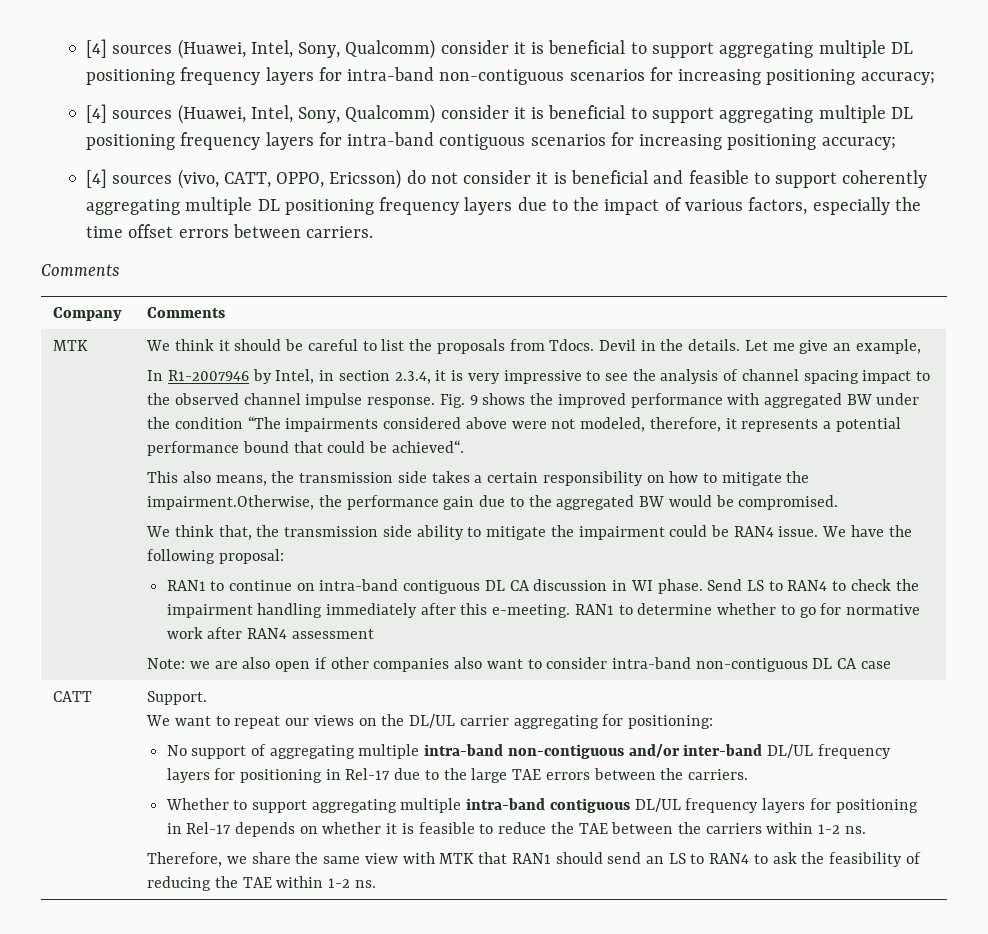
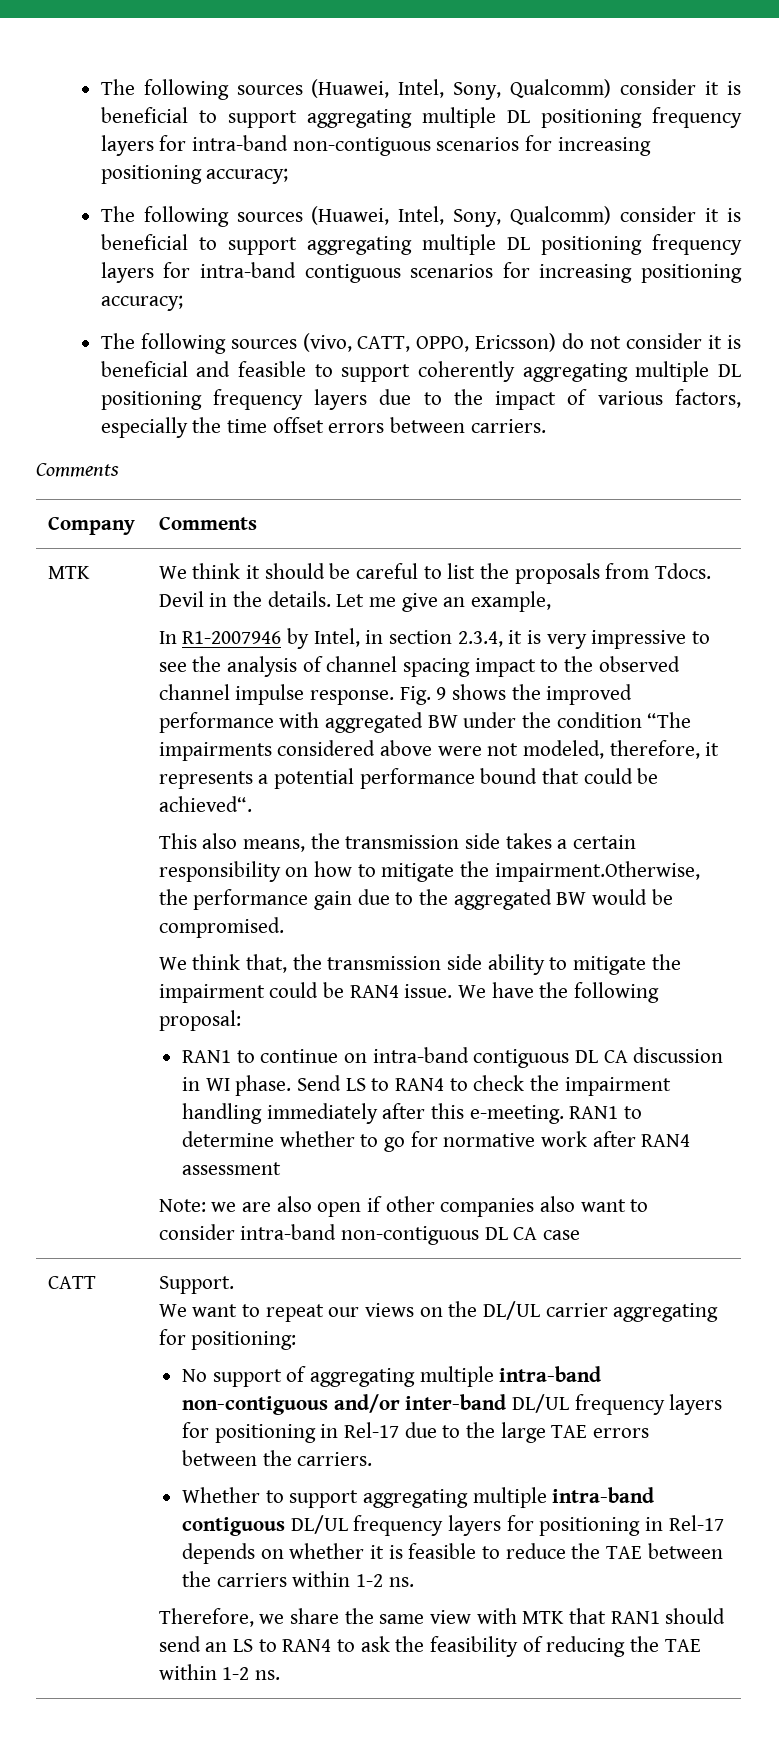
- [4] sources (Huawei, Intel, Sony, Qualcomm) consider it is beneficial to support aggregating multiple DL positioning frequency layers for intra-band non-contiguous scenarios for increasing positioning accuracy;
+ The following sources (Huawei, Intel, Sony, Qualcomm) consider it is beneficial to support aggregating multiple DL positioning frequency layers for intra-band non-contiguous scenarios for increasing positioning accuracy;
- [4] sources (Huawei, Intel, Sony, Qualcomm) consider it is beneficial to support aggregating multiple DL positioning frequency layers for intra-band contiguous scenarios for increasing positioning accuracy;
+ The following sources (Huawei, Intel, Sony, Qualcomm) consider it is beneficial to support aggregating multiple DL positioning frequency layers for intra-band contiguous scenarios for increasing positioning accuracy;
- [4] sources (vivo, CATT, OPPO, Ericsson) do not consider it is beneficial and feasible to support coherently aggregating multiple DL positioning frequency layers due to the impact of various factors, especially the time offset errors between carriers.
+ The following sources (vivo, CATT, OPPO, Ericsson) do not consider it is beneficial and feasible to support coherently aggregating multiple DL positioning frequency layers due to the impact of various factors, especially the time offset errors between carriers.

